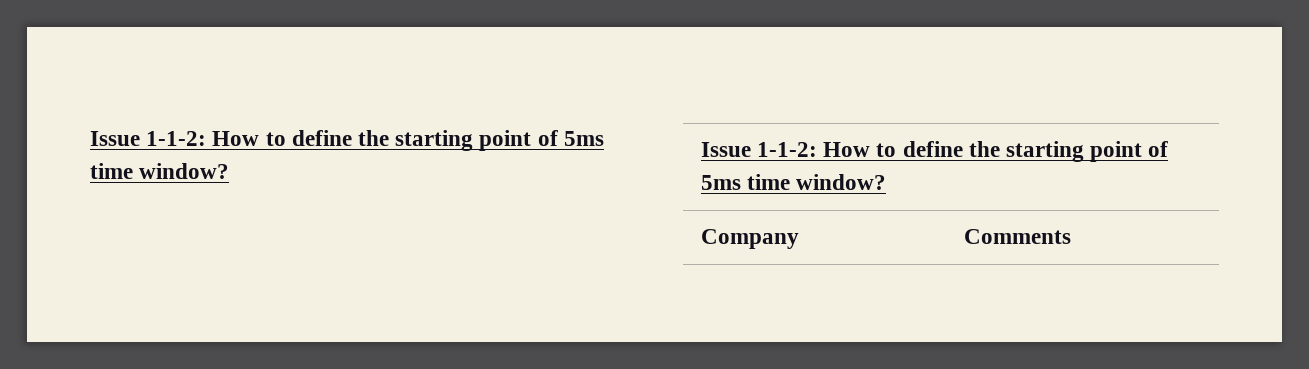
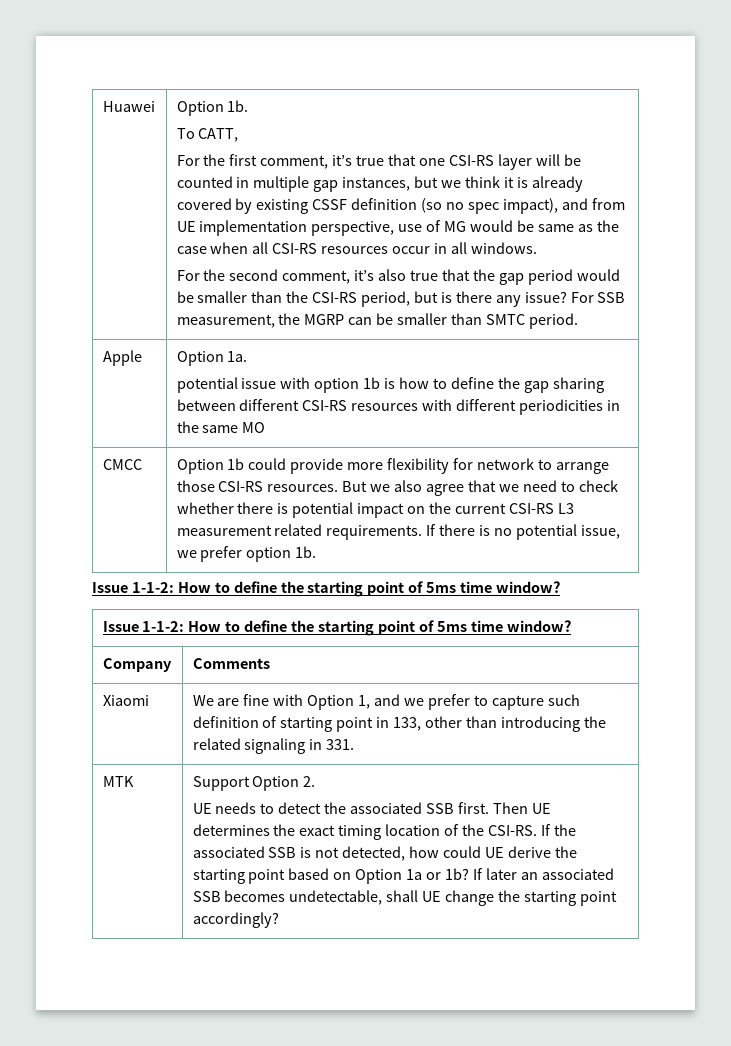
+ Huawei | Option 1b.
+ To CATT,
+ For the first comment, it’s true that one CSI-RS layer will be counted in multiple gap instances, but we think it is already covered by existing CSSF definition (so no spec impact), and from UE implementation perspective, use of MG would be same as the case when all CSI-RS resources occur in all windows.
+ For the second comment, it’s also true that the gap period would be smaller than the CSI-RS period, but is there any issue? For SSB measurement, the MGRP can be smaller than SMTC period.
+ Apple | Option 1a.
+ potential issue with option 1b is how to define the gap sharing between different CSI-RS resources with different periodicities in the same MO
+ CMCC | Option 1b could provide more flexibility for network to arrange those CSI-RS resources. But we also agree that we need to check whether there is potential impact on the current CSI-RS L3 measurement related requirements. If there is no potential issue, we prefer option 1b.
+ Xiaomi | We are fine with Option 1, and we prefer to capture such definition of starting point in 133, other than introducing the related signaling in 331.
+ MTK | Support Option 2.
+ UE needs to detect the associated SSB first. Then UE determines the exact timing location of the CSI-RS. If the associated SSB is not detected, how could UE derive the starting point based on Option 1a or 1b? If later an associated SSB becomes undetectable, shall UE change the starting point accordingly?

